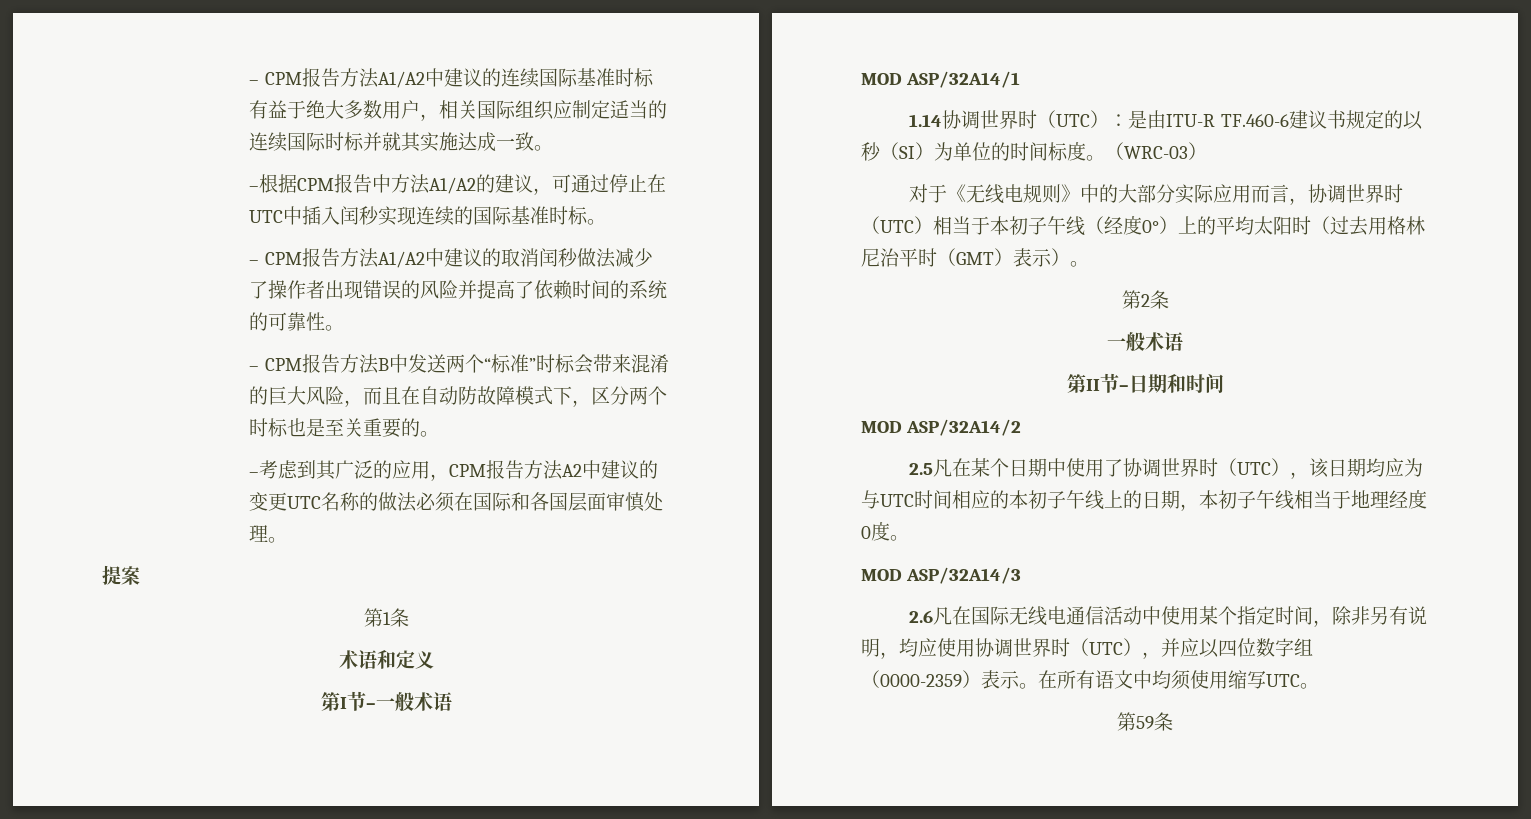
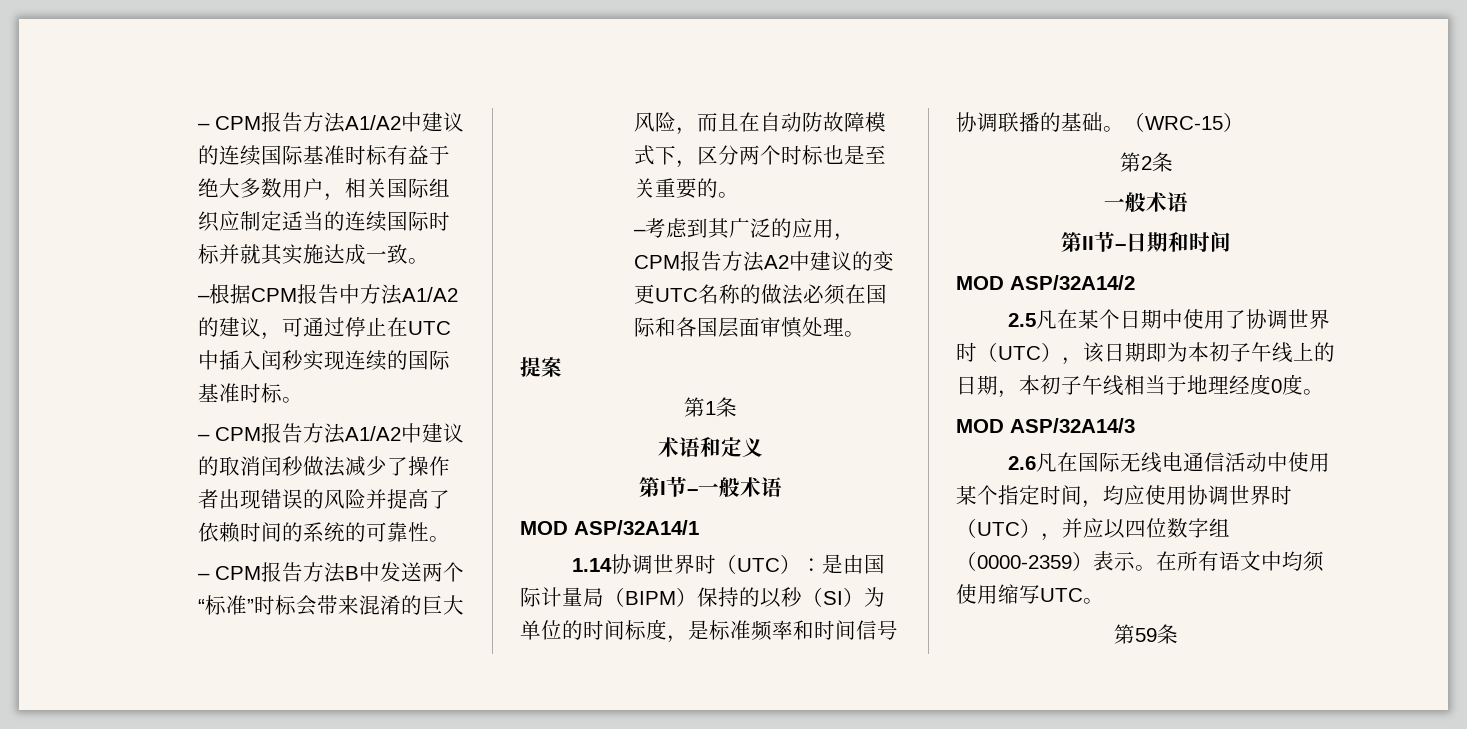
- 1.14协调世界时（UTC）：是由ITU-R TF.460-6建议书规定的以秒（SI）为单位的时间标度。（WRC-03）
- 对于《无线电规则》中的大部分实际应用而言，协调世界时（UTC）相当于本初子午线（经度0°）上的平均太阳时（过去用格林尼治平时（GMT）表示）。
+ 1.14协调世界时（UTC）：是由国际计量局（BIPM）保持的以秒（SI）为单位的时间标度，是标准频率和时间信号协调联播的基础。（WRC-15）
- 2.5凡在某个日期中使用了协调世界时（UTC），该日期均应为与UTC时间相应的本初子午线上的日期，本初子午线相当于地理经度0度。
+ 2.5凡在某个日期中使用了协调世界时（UTC），该日期即为本初子午线上的日期，本初子午线相当于地理经度0度。
- 2.6凡在国际无线电通信活动中使用某个指定时间，除非另有说明，均应使用协调世界时（UTC），并应以四位数字组（0000-2359）表示。
+ 2.6凡在国际无线电通信活动中使用某个指定时间，均应使用协调世界时（UTC），并应以四位数字组（0000-2359）表示。

